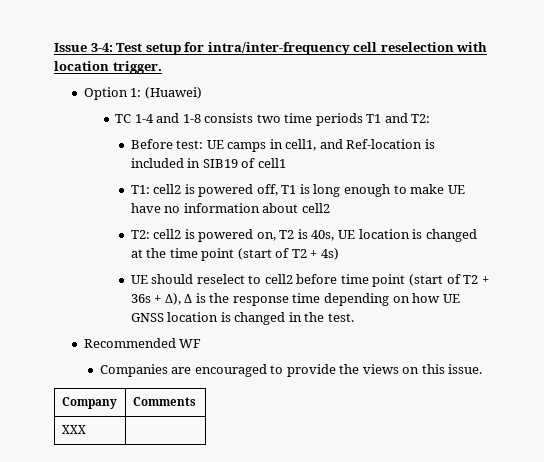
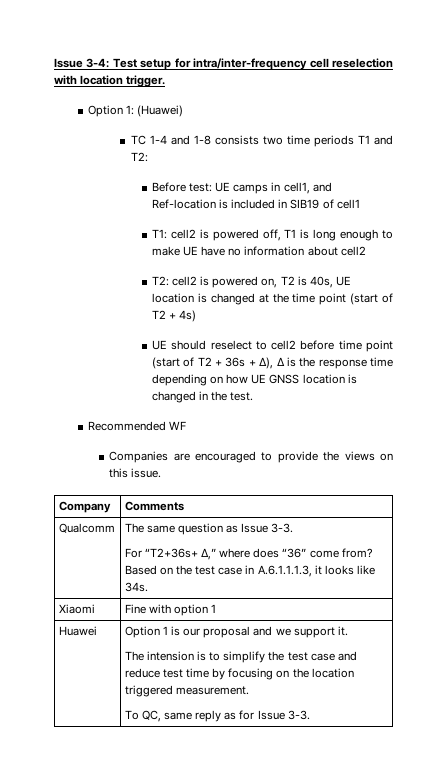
- XXX |
+ Qualcomm | The same question as Issue 3-3.
+ For “T2+36s+ Δ,” where does “36” come from? Based on the test case in A.6.1.1.1.3, it looks like 34s.
+ Xiaomi | Fine with option 1
+ Huawei | Option 1 is our proposal and we support it.
+ The intension is to simplify the test case and reduce test time by focusing on the location triggered measurement.
+ To QC, same reply as for Issue 3-3.

